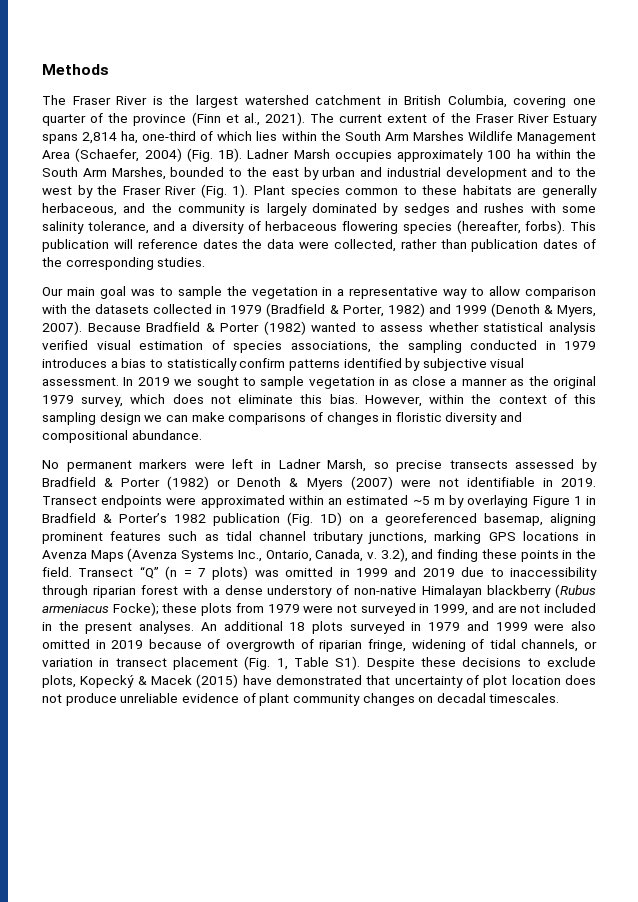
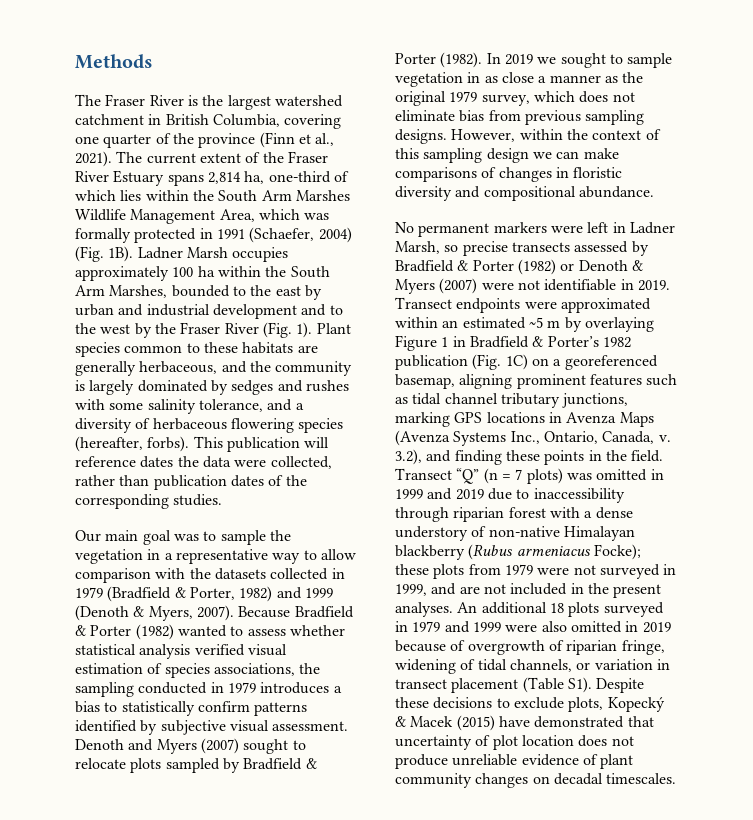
- The current extent of the Fraser River Estuary spans 2,814 ha, one-third of which lies within the South Arm Marshes Wildlife Management Area (Schaefer, 2004) (Fig. 1B).
+ The current extent of the Fraser River Estuary spans 2,814 ha, one-third of which lies within the South Arm Marshes Wildlife Management Area, which was formally protected in 1991 (Schaefer, 2004) (Fig. 1B).
+ Denoth and Myers (2007) sought to relocate plots sampled by Bradfield & Porter (1982).
- In 2019 we sought to sample vegetation in as close a manner as the original 1979 survey, which does not eliminate this bias.
+ In 2019 we sought to sample vegetation in as close a manner as the original 1979 survey, which does not eliminate bias from previous sampling designs.
- Transect endpoints were approximated within an estimated ~5 m by overlaying Figure 1 in Bradfield & Porter’s 1982 publication (Fig. 1D) on a georeferenced basemap, aligning prominent features such as tidal channel tributary junctions, marking GPS locations in Avenza Maps (Avenza Systems Inc., Ontario, Canada, v.
+ Transect endpoints were approximated within an estimated ~5 m by overlaying Figure 1 in Bradfield & Porter’s 1982 publication (Fig. 1C) on a georeferenced basemap, aligning prominent features such as tidal channel tributary junctions, marking GPS locations in Avenza Maps (Avenza Systems Inc., Ontario, Canada, v.
- An additional 18 plots surveyed in 1979 and 1999 were also omitted in 2019 because of overgrowth of riparian fringe, widening of tidal channels, or variation in transect placement (Fig. 1, Table S1). Despite these decisions to exclude plots, Kopecký & Macek (2015) have demonstrated that uncertainty of plot location does not produce unreliable evidence of plant community changes on decadal timescales.
+ An additional 18 plots surveyed in 1979 and 1999 were also omitted in 2019 because of overgrowth of riparian fringe, widening of tidal channels, or variation in transect placement (Table S1). Despite these decisions to exclude plots, Kopecký & Macek (2015) have demonstrated that uncertainty of plot location does not produce unreliable evidence of plant community changes on decadal timescales.

